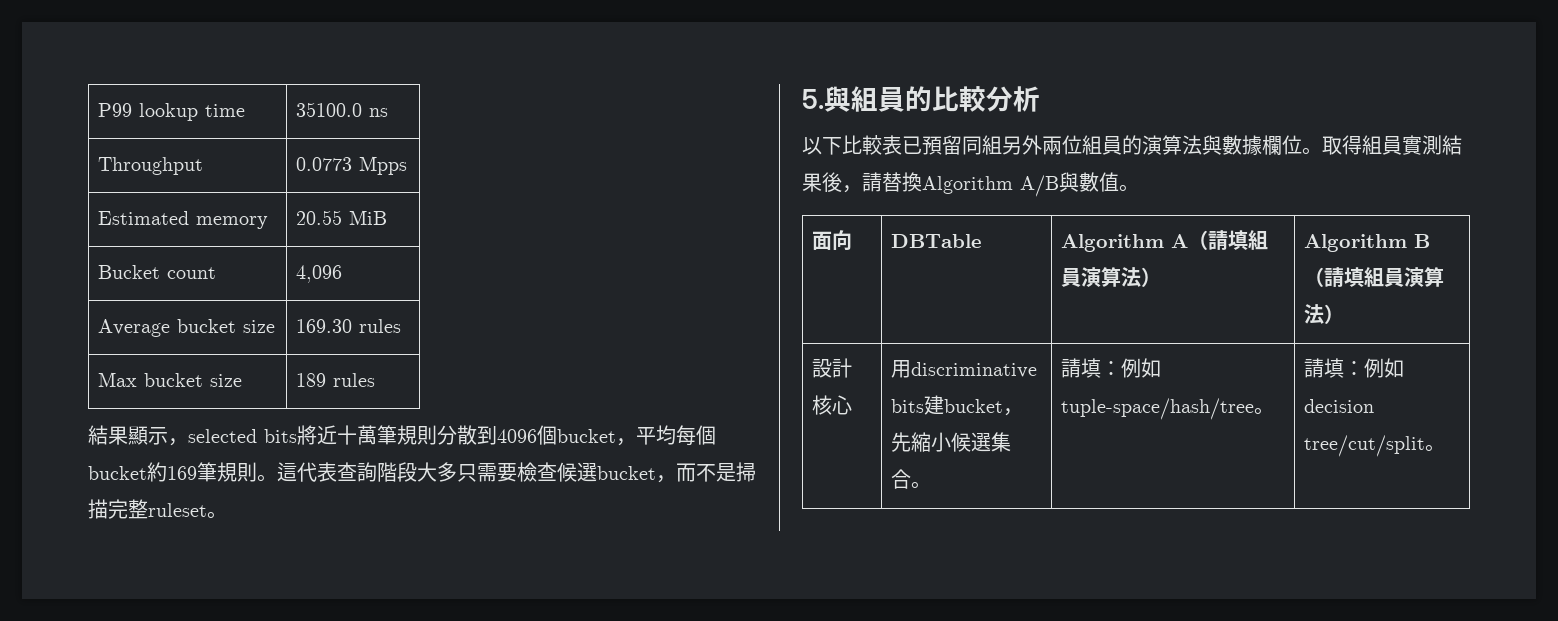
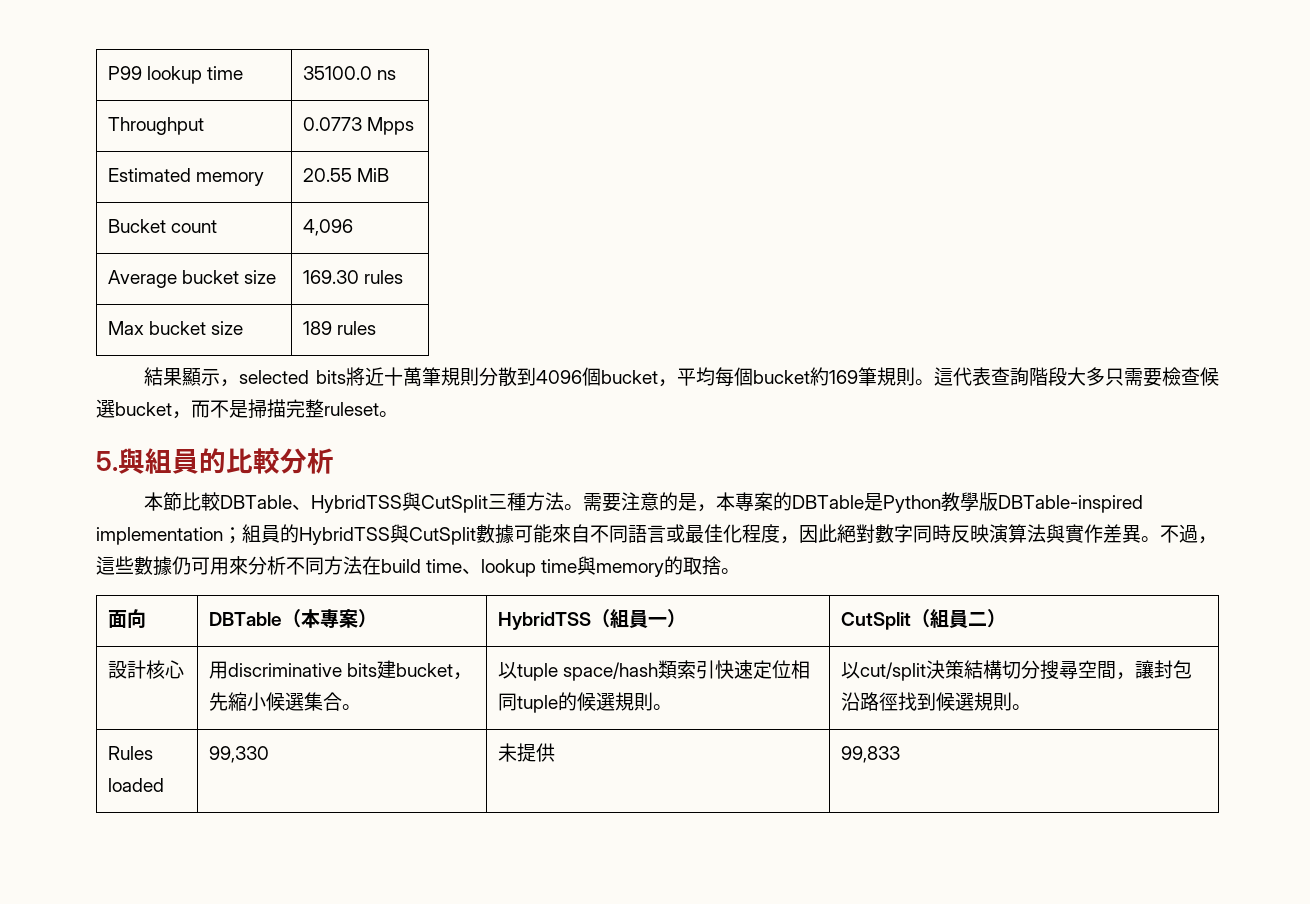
- 以下比較表已預留同組另外兩位組員的演算法與數據欄位。取得組員實測結果後，請替換Algorithm A/B與數值。
- 面向 | DBTable | Algorithm A（請填組員演算法） | Algorithm B（請填組員演算法）
+ 本節比較DBTable、HybridTSS與CutSplit三種方法。需要注意的是，本專案的DBTable是Python教學版DBTable-inspired implementation；組員的HybridTSS與CutSplit數據可能來自不同語言或最佳化程度，因此絕對數字同時反映演算法與實作差異。不過，這些數據仍可用來分析不同方法在build time、lookup time與memory的取捨。
+ 面向 | DBTable（本專案） | HybridTSS（組員一） | CutSplit（組員二）
- 設計核心 | 用discriminative bits建bucket，先縮小候選集合。 | 請填：例如tuple-space/hash/tree。 | 請填：例如decision tree/cut/split。
+ 設計核心 | 用discriminative bits建bucket，先縮小候選集合。 | 以tuple space/hash類索引快速定位相同tuple的候選規則。 | 以cut/split決策結構切分搜尋空間，讓封包沿路徑找到候選規則。
+ Rules loaded | 99,330 | 未提供 | 99,833

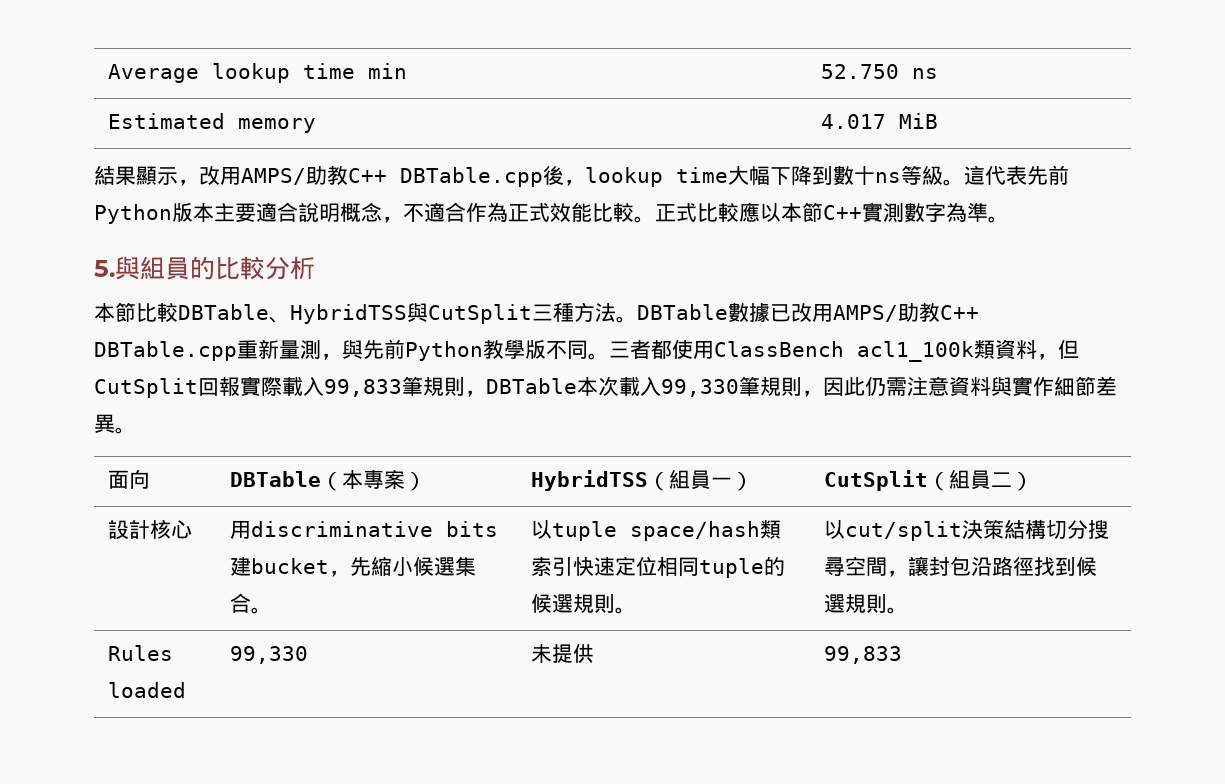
- P99 lookup time | 35100.0 ns
- Throughput | 0.0773 Mpps
+ Average lookup time min | 52.750 ns
- Estimated memory | 20.55 MiB
+ Estimated memory | 4.017 MiB
- Bucket count | 4,096
- Average bucket size | 169.30 rules
- Max bucket size | 189 rules
- 結果顯示，selected bits將近十萬筆規則分散到4096個bucket，平均每個bucket約169筆規則。這代表查詢階段大多只需要檢查候選bucket，而不是掃描完整ruleset。
+ 結果顯示，改用AMPS/助教C++ DBTable.cpp後，lookup time大幅下降到數十ns等級。這代表先前Python版本主要適合說明概念，不適合作為正式效能比較。正式比較應以本節C++實測數字為準。
- 需要注意的是，本專案的DBTable是Python教學版DBTable-inspired implementation；組員的HybridTSS與CutSplit數據可能來自不同語言或最佳化程度，因此絕對數字同時反映演算法與實作差異。不過，這些數據仍可用來分析不同方法在build time、lookup time與memory的取捨。
+ DBTable數據已改用AMPS/助教C++ DBTable.cpp重新量測，與先前Python教學版不同。三者都使用ClassBench acl1_100k類資料，但CutSplit回報實際載入99,833筆規則，DBTable本次載入99,330筆規則，因此仍需注意資料與實作細節差異。

